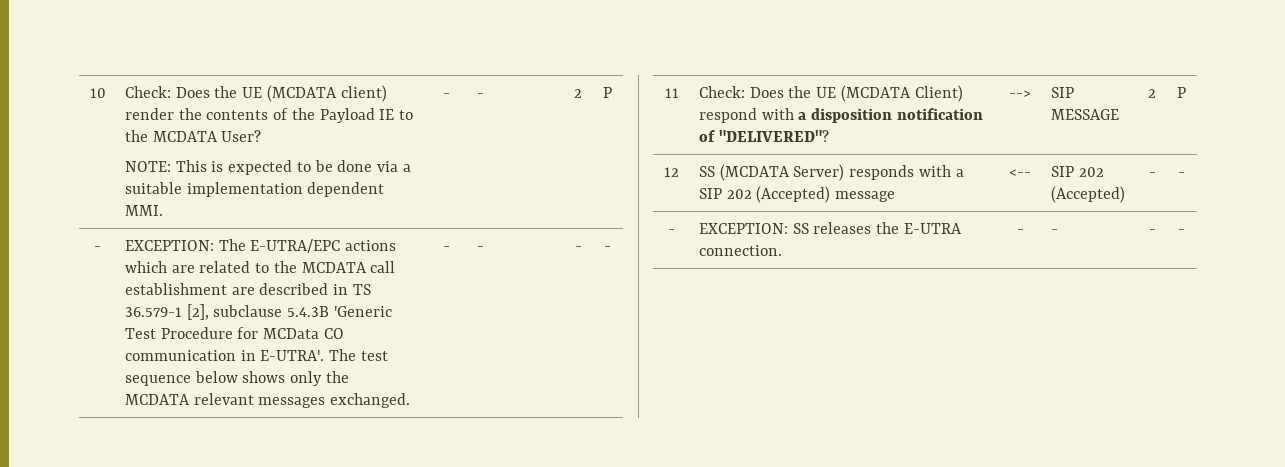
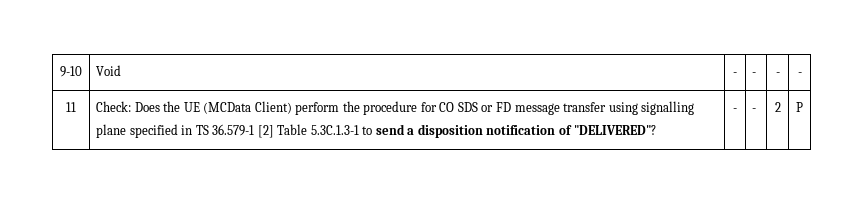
- 10 | Check: Does the UE (MCDATA client) render the contents of the Payload IE to the MCDATA User?
- NOTE: This is expected to be done via a suitable implementation dependent MMI. | - | - | 2 | P
- - | EXCEPTION: The E-UTRA/EPC actions which are related to the MCDATA call establishment are described in TS 36.579-1 [2], subclause 5.4.3B 'Generic Test Procedure for MCData CO communication in E-UTRA'. The test sequence below shows only the MCDATA relevant messages exchanged. | - | - | - | -
+ 9-10 | Void | - | - | - | -
- 11 | Check: Does the UE (MCDATA Client) respond with a disposition notification of "DELIVERED"? | --> | SIP MESSAGE | 2 | P
- 12 | SS (MCDATA Server) responds with a SIP 202 (Accepted) message | <-- | SIP 202 (Accepted) | - | -
- - | EXCEPTION: SS releases the E-UTRA connection. | - | - | - | -
+ 11 | Check: Does the UE (MCData Client) perform the procedure for CO SDS or FD message transfer using signalling plane specified in TS 36.579-1 [2] Table 5.3C.1.3-1 to send a disposition notification of "DELIVERED"? | - | - | 2 | P

